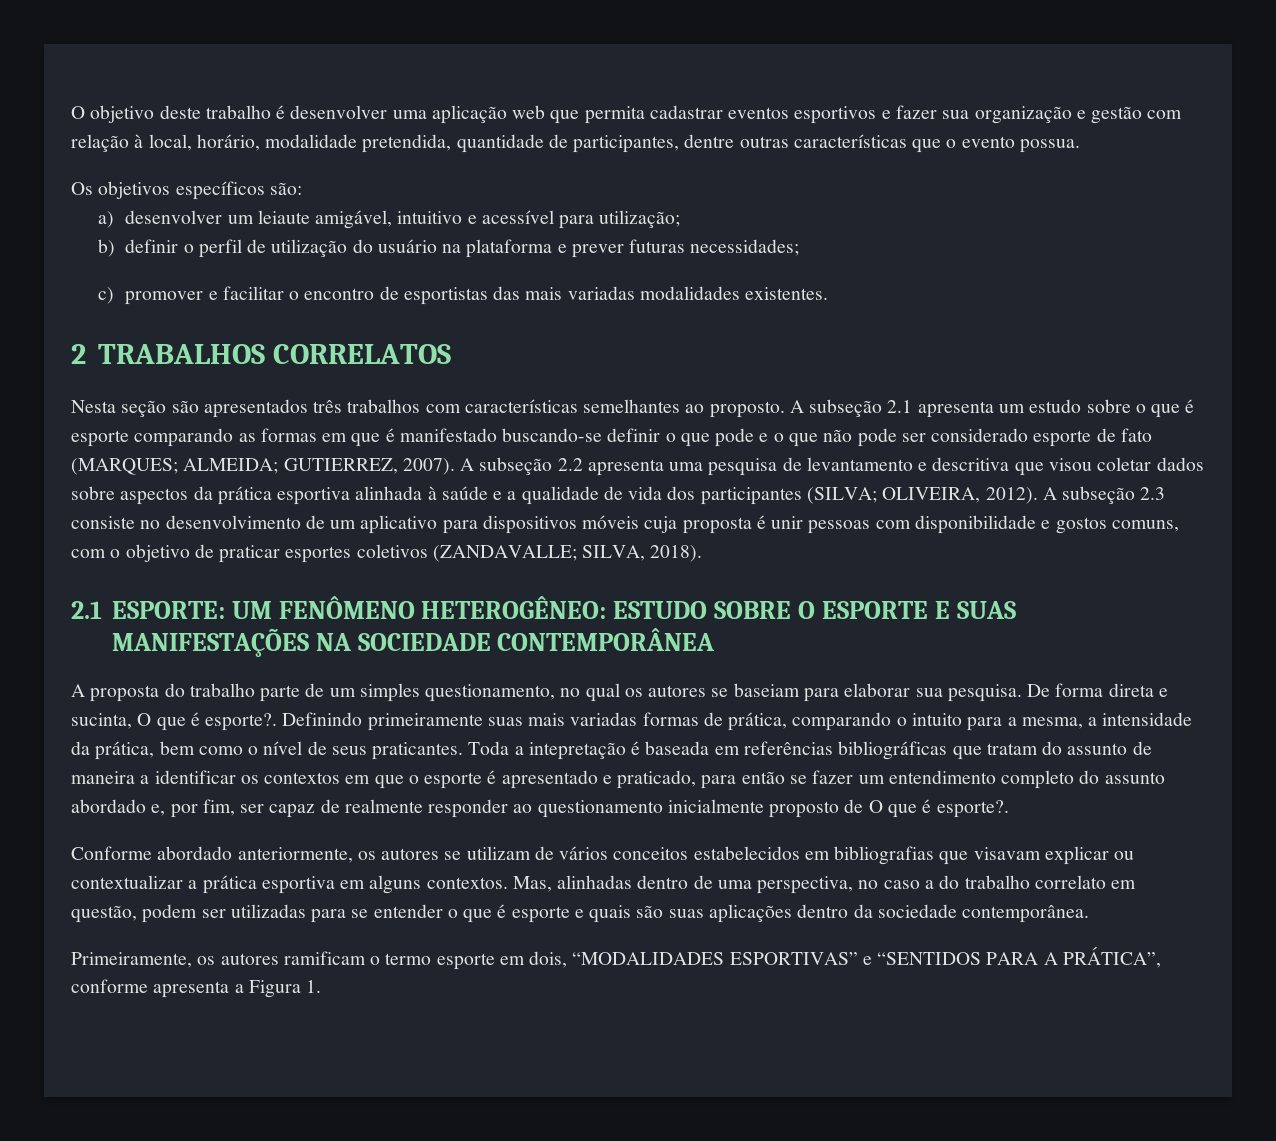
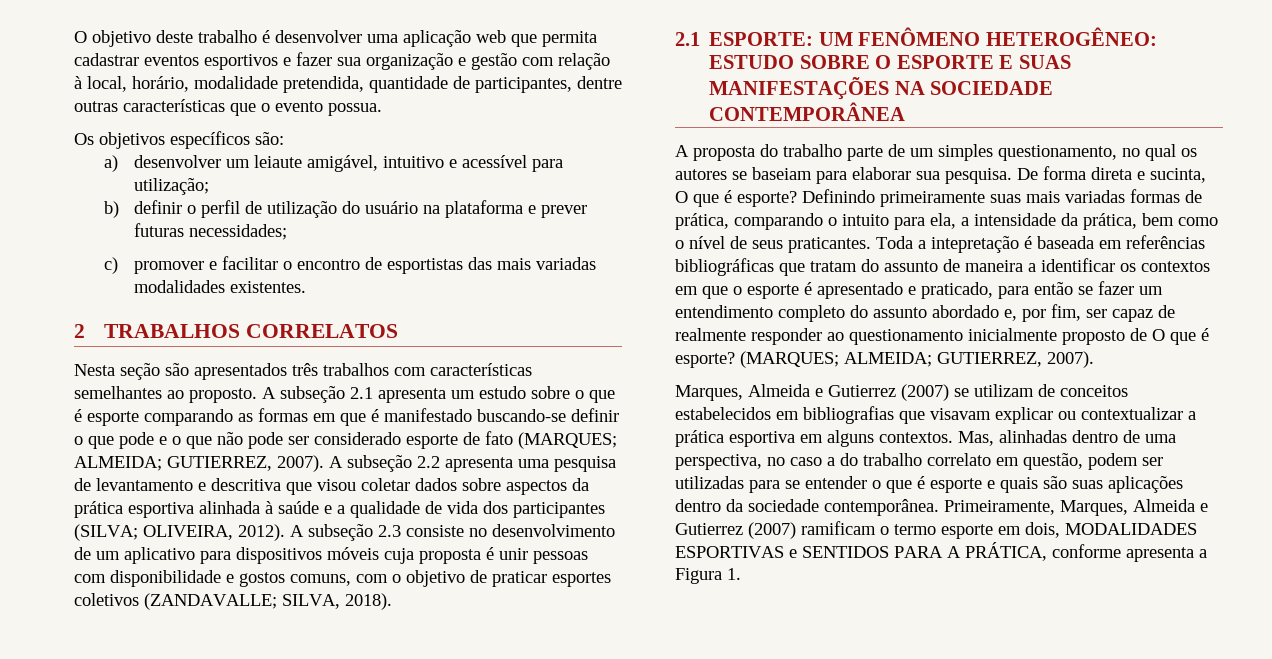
- De forma direta e sucinta, O que é esporte?.
+ De forma direta e sucinta, O que é esporte?
- Definindo primeiramente suas mais variadas formas de prática, comparando o intuito para a mesma, a intensidade da prática, bem como o nível de seus praticantes.
+ Definindo primeiramente suas mais variadas formas de prática, comparando o intuito para ela, a intensidade da prática, bem como o nível de seus praticantes.
- Toda a intepretação é baseada em referências bibliográficas que tratam do assunto de maneira a identificar os contextos em que o esporte é apresentado e praticado, para então se fazer um entendimento completo do assunto abordado e, por fim, ser capaz de realmente responder ao questionamento inicialmente proposto de O que é esporte?.
- Conforme abordado anteriormente, os autores se utilizam de vários conceitos estabelecidos em bibliografias que visavam explicar ou contextualizar a prática esportiva em alguns contextos.
+ Toda a intepretação é baseada em referências bibliográficas que tratam do assunto de maneira a identificar os contextos em que o esporte é apresentado e praticado, para então se fazer um entendimento completo do assunto abordado e, por fim, ser capaz de realmente responder ao questionamento inicialmente proposto de O que é esporte? (MARQUES; ALMEIDA; GUTIERREZ, 2007).
+ Marques, Almeida e Gutierrez (2007) se utilizam de conceitos estabelecidos em bibliografias que visavam explicar ou contextualizar a prática esportiva em alguns contextos.
- Mas, alinhadas dentro de uma perspectiva, no caso a do trabalho correlato em questão, podem ser utilizadas para se entender o que é esporte e quais são suas aplicações dentro da sociedade contemporânea.
- Primeiramente, os autores ramificam o termo esporte em dois, “MODALIDADES ESPORTIVAS” e “SENTIDOS PARA A PRÁTICA”, conforme apresenta a Figura 1.
+ Mas, alinhadas dentro de uma perspectiva, no caso a do trabalho correlato em questão, podem ser utilizadas para se entender o que é esporte e quais são suas aplicações dentro da sociedade contemporânea. Primeiramente, Marques, Almeida e Gutierrez (2007) ramificam o termo esporte em dois, MODALIDADES ESPORTIVAS e SENTIDOS PARA A PRÁTICA, conforme apresenta a Figura 1.

